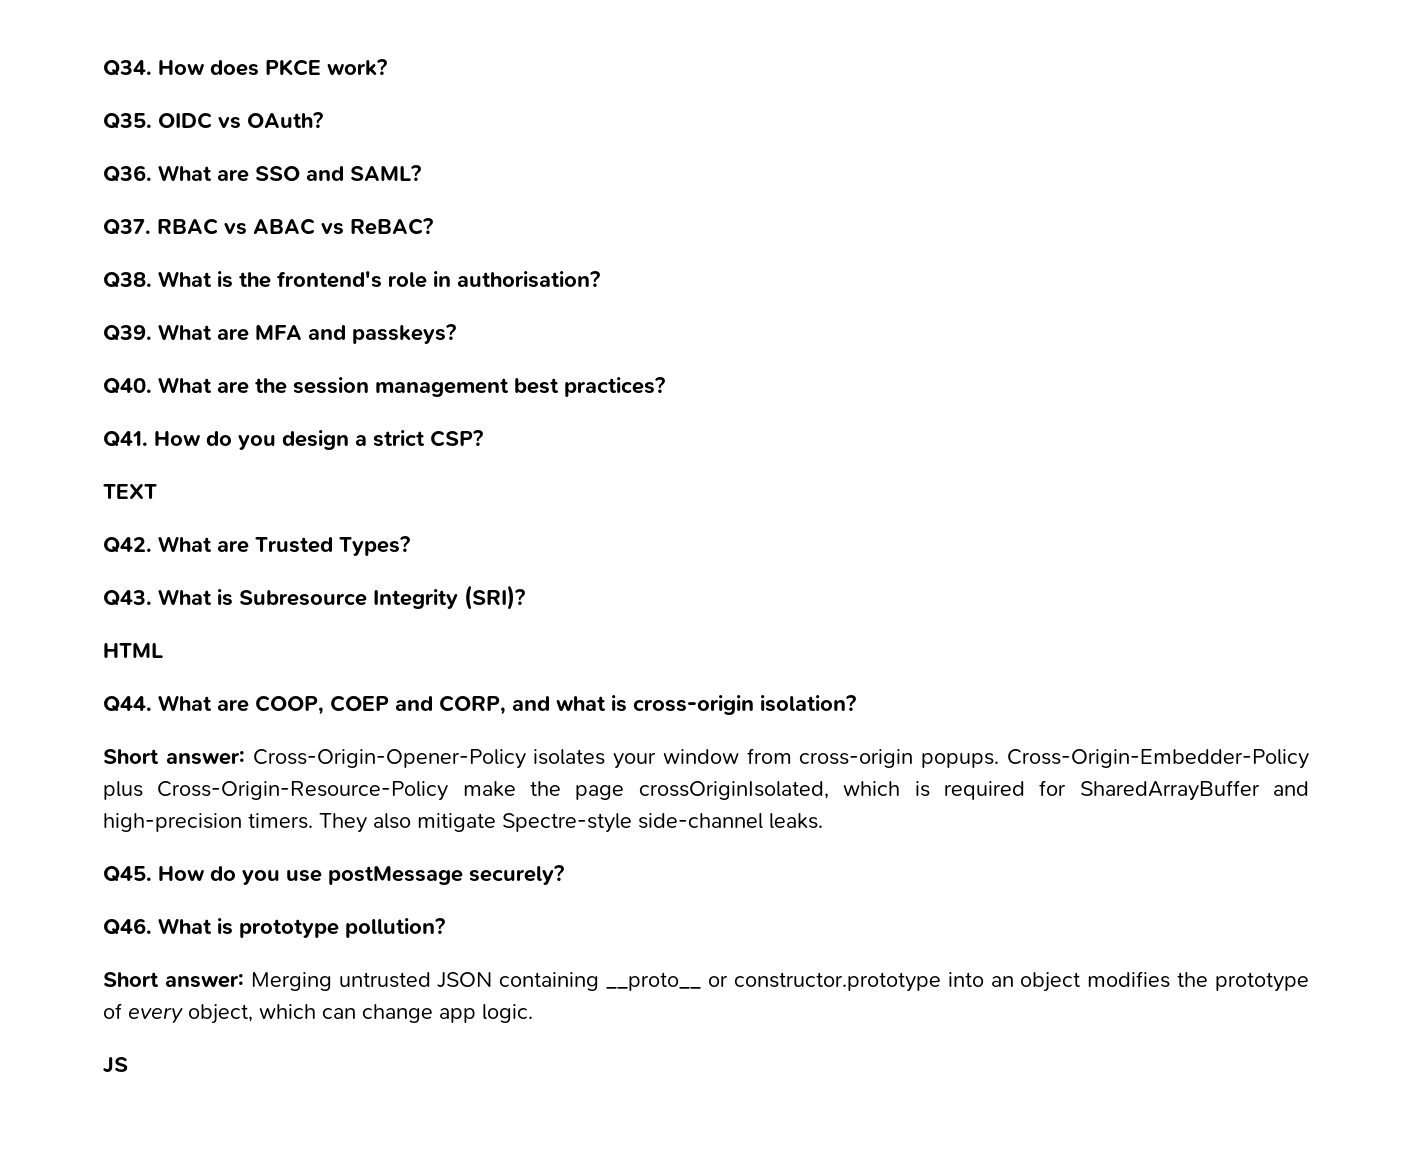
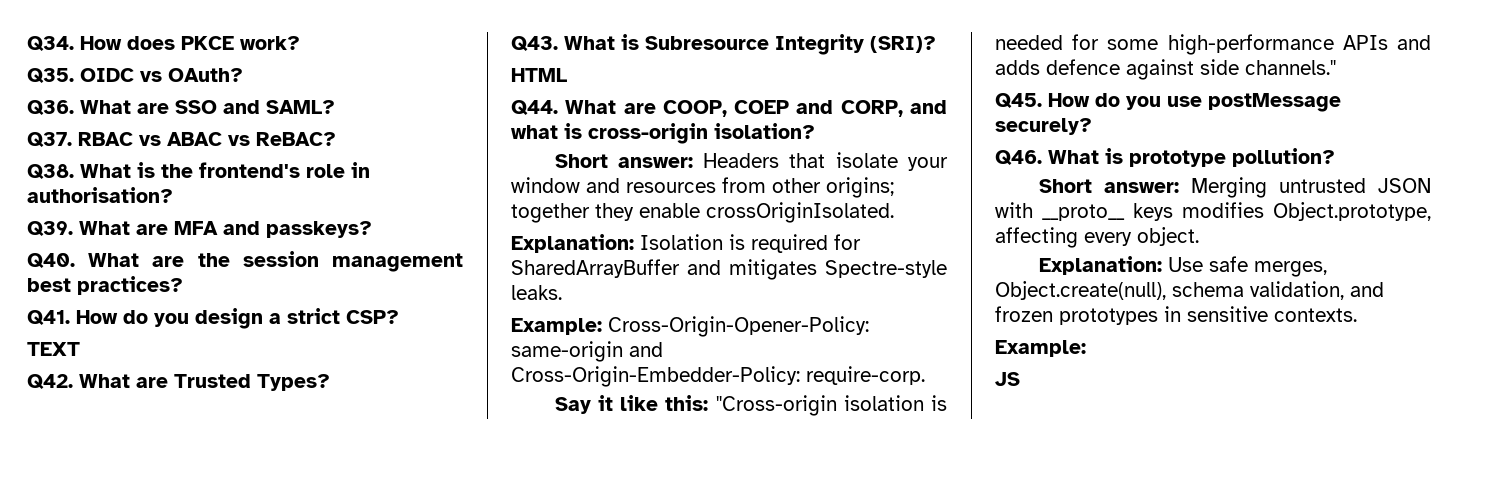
- Short answer: Cross-Origin-Opener-Policy isolates your window from cross-origin popups. Cross-Origin-Embedder-Policy plus Cross-Origin-Resource-Policy make the page crossOriginIsolated, which is required for SharedArrayBuffer and high-precision timers. They also mitigate Spectre-style side-channel leaks.
+ Short answer: Headers that isolate your window and resources from other origins; together they enable crossOriginIsolated.
+ Explanation: Isolation is required for SharedArrayBuffer and mitigates Spectre-style leaks.
+ Example: Cross-Origin-Opener-Policy: same-origin and Cross-Origin-Embedder-Policy: require-corp.
+ Say it like this: "Cross-origin isolation is needed for some high-performance APIs and adds defence against side channels."
- Short answer: Merging untrusted JSON containing __proto__ or constructor.prototype into an object modifies the prototype of every object, which can change app logic.
+ Short answer: Merging untrusted JSON with __proto__ keys modifies Object.prototype, affecting every object.
+ Explanation: Use safe merges, Object.create(null), schema validation, and frozen prototypes in sensitive contexts.
+ Example:

